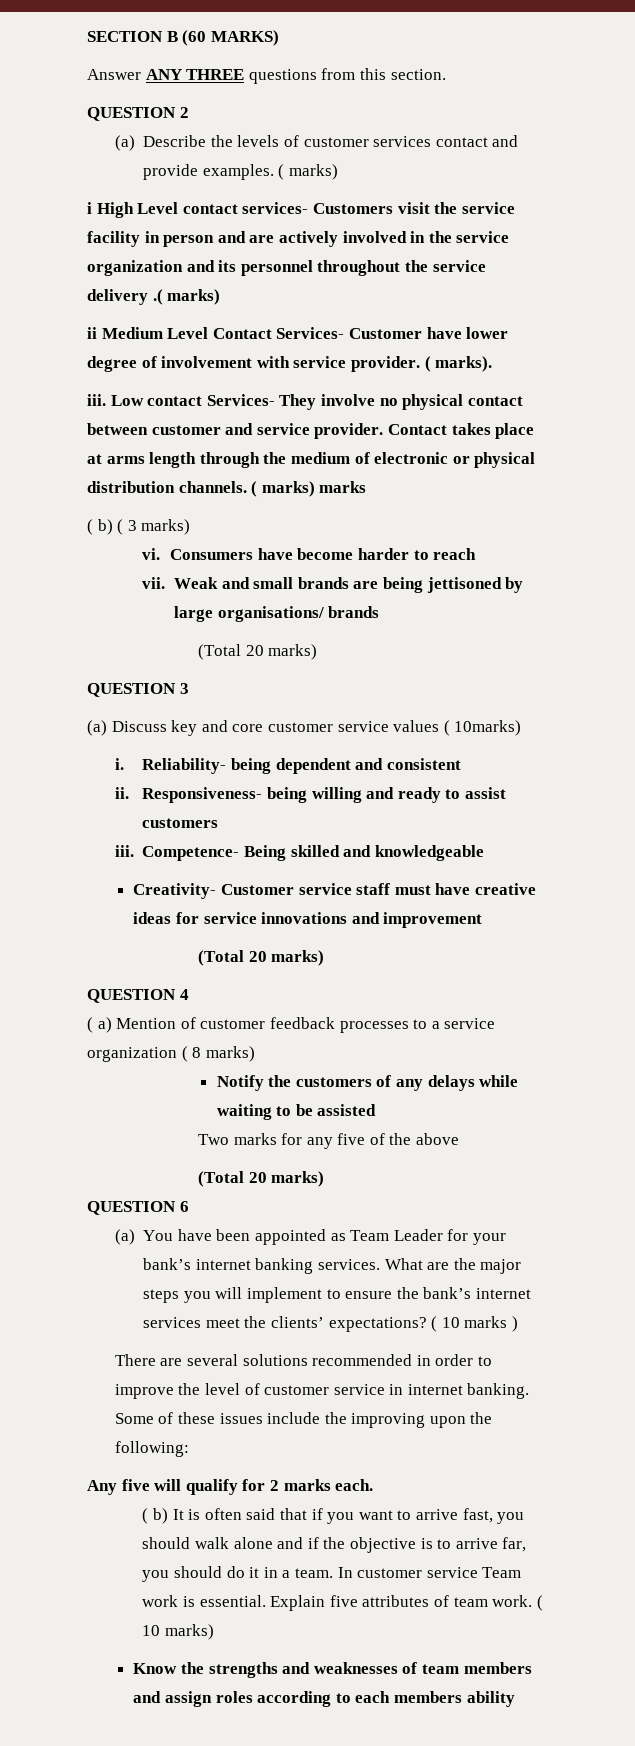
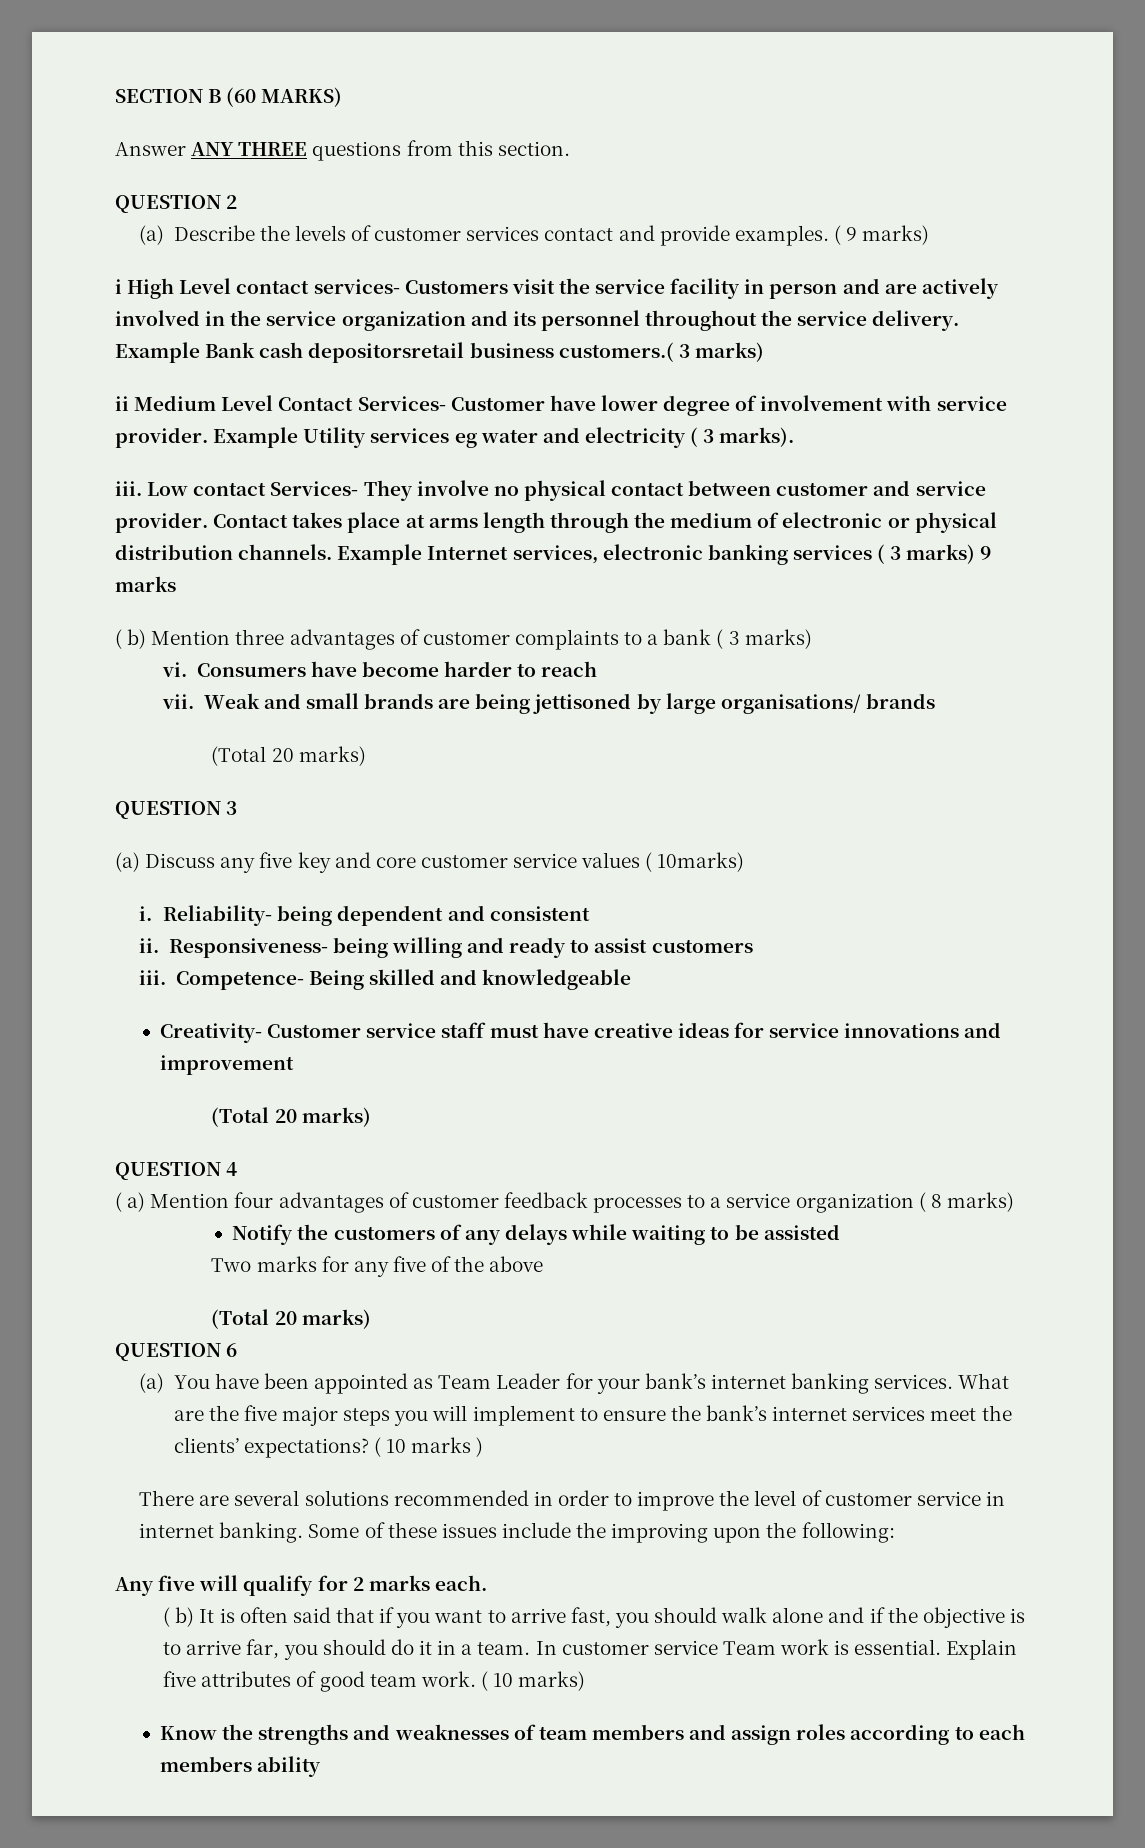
- (a) Describe the levels of customer services contact and provide examples. ( marks)
+ (a) Describe the levels of customer services contact and provide examples. ( 9 marks)
- i High Level contact services- Customers visit the service facility in person and are actively involved in the service organization and its personnel throughout the service delivery .( marks)
+ i High Level contact services- Customers visit the service facility in person and are actively involved in the service organization and its personnel throughout the service delivery. Example Bank cash depositorsretail business customers.( 3 marks)
- ( marks).
+ Example Utility services eg water and electricity ( 3 marks).
- ( marks) marks
- ( b) ( 3 marks)
+ Example Internet services, electronic banking services ( 3 marks) 9 marks
+ ( b) Mention three advantages of customer complaints to a bank ( 3 marks)
- (a) Discuss key and core customer service values ( 10marks)
+ (a) Discuss any five key and core customer service values ( 10marks)
- ( a) Mention of customer feedback processes to a service organization ( 8 marks)
+ ( a) Mention four advantages of customer feedback processes to a service organization ( 8 marks)
- What are the major steps you will implement to ensure the bank’s internet services meet the clients’ expectations?
+ What are the five major steps you will implement to ensure the bank’s internet services meet the clients’ expectations?
- Explain five attributes of team work.
+ Explain five attributes of good team work.

